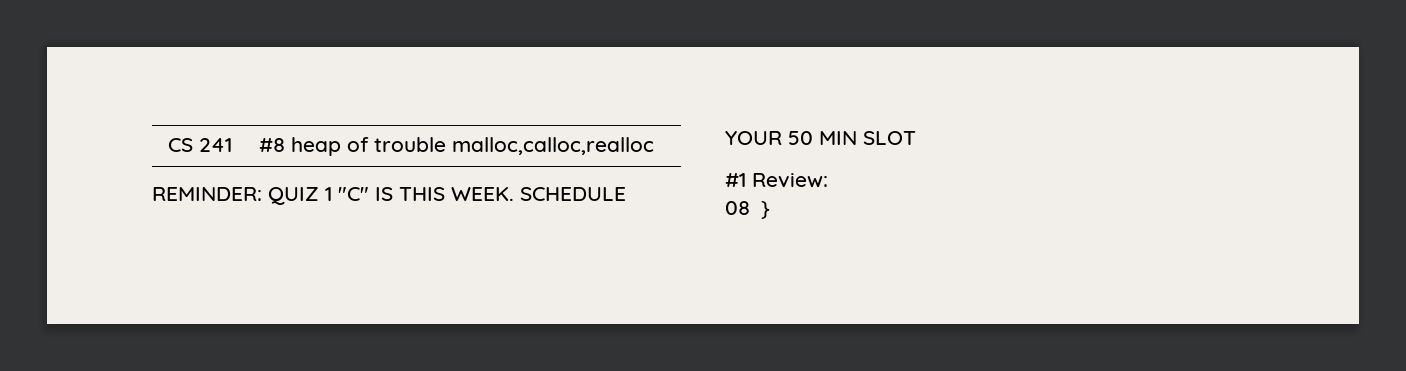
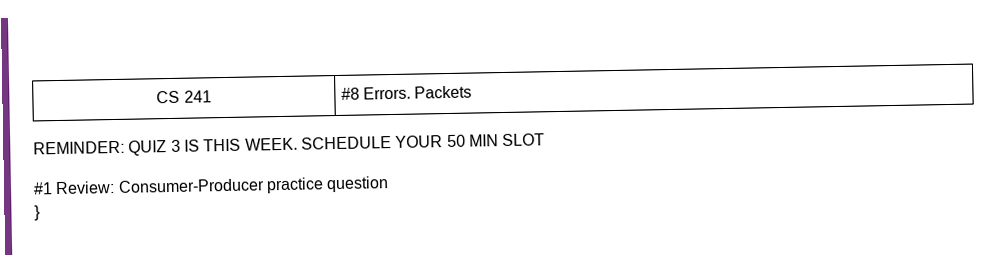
- CS 241 | #8 heap of trouble malloc,calloc,realloc
+ CS 241 | #8 Errors. Packets
- REMINDER: QUIZ 1 "C" IS THIS WEEK.
+ REMINDER: QUIZ 3 IS THIS WEEK.
- #1 Review:
- 08 }
+ #1 Review: Consumer-Producer practice question
+ }

